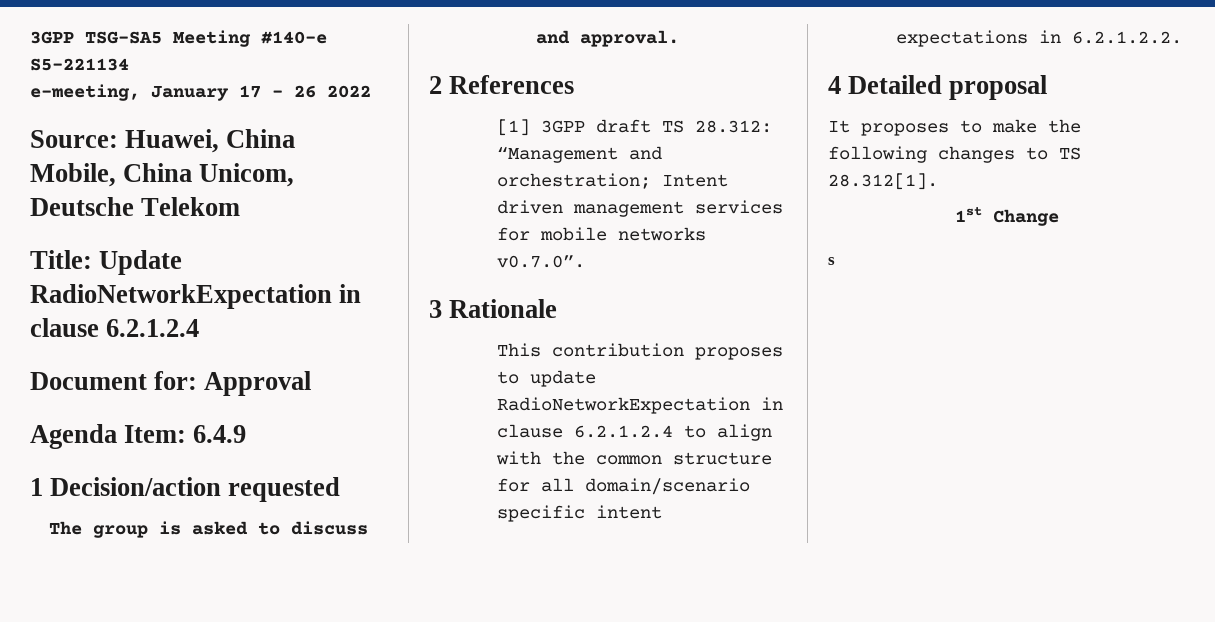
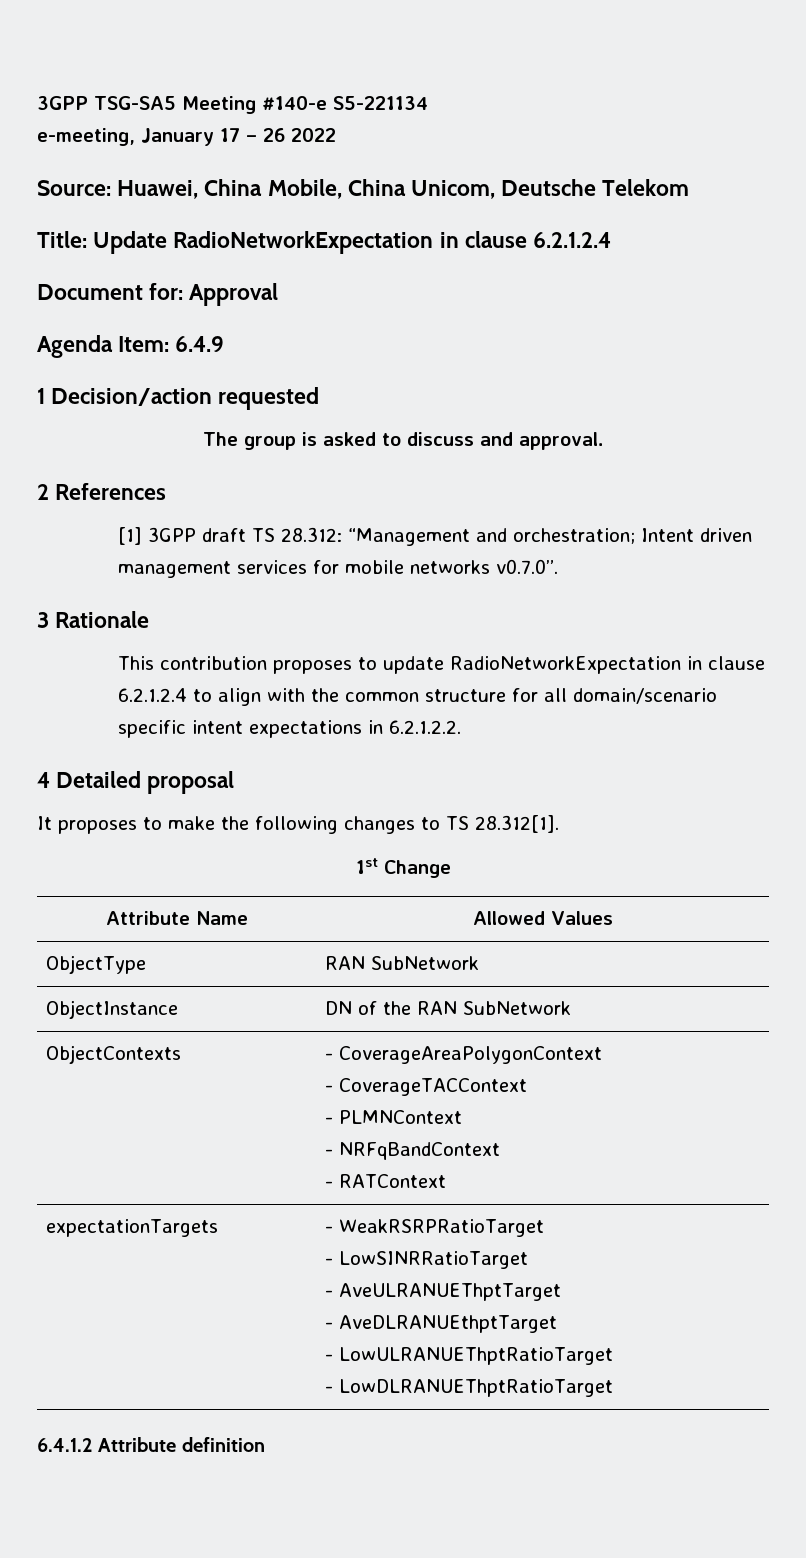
- s
+ Attribute Name | Allowed Values
+ ObjectType | RAN SubNetwork
+ ObjectInstance | DN of the RAN SubNetwork
+ ObjectContexts | - CoverageAreaPolygonContext
+ - CoverageTACContext
+ - PLMNContext
+ - NRFqBandContext
+ - RATContext
+ expectationTargets | - WeakRSRPRatioTarget
+ - LowSINRRatioTarget
+ - AveULRANUEThptTarget
+ - AveDLRANUEthptTarget
+ - LowULRANUEThptRatioTarget
+ - LowDLRANUEThptRatioTarget
+ 6.4.1.2 Attribute definition

